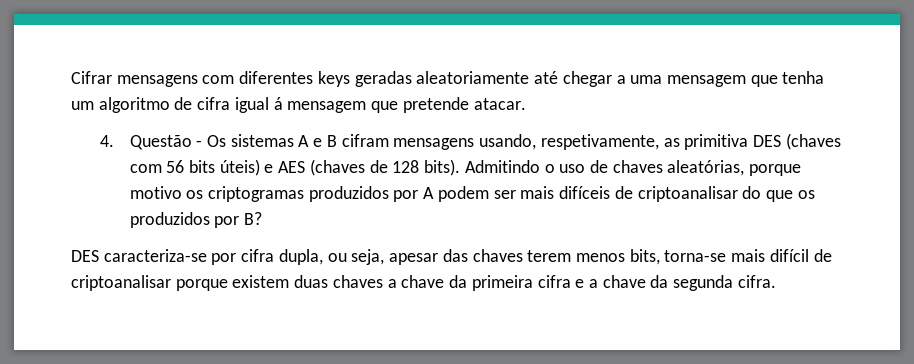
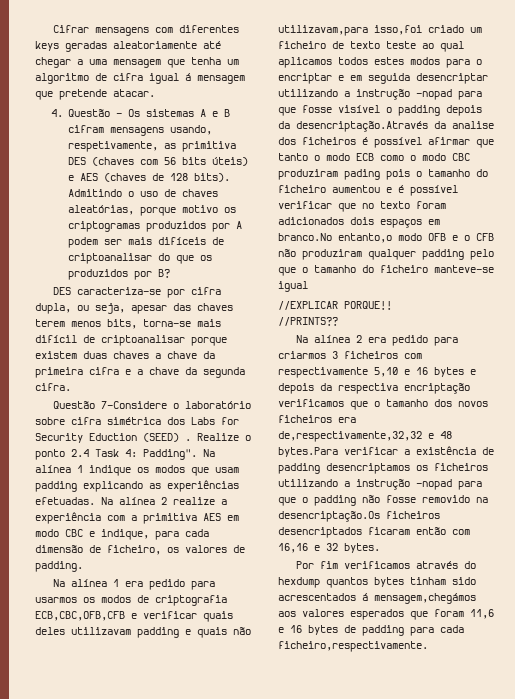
+ Questão 7-Considere o laboratório sobre cifra simétrica dos Labs for Security Eduction (SEED) . Realize o ponto 2.4 Task 4: Padding". Na alínea 1 indique os modos que usam padding explicando as experiências efetuadas. Na alínea 2 realize a experiência com a primitiva AES em modo CBC e indique, para cada dimensão de ficheiro, os valores de padding.
+ Na alínea 1 era pedido para usarmos os modos de criptografia ECB,CBC,OFB,CFB e verificar quais deles utilizavam padding e quais não utilizavam,para isso,foi criado um ficheiro de texto teste ao qual aplicamos todos estes modos para o encriptar e em seguida desencriptar utilizando a instrução -nopad para que fosse visível o padding depois da desencriptação.Através da analise dos ficheiros é possível afirmar que tanto o modo ECB como o modo CBC produziram pading pois o tamanho do ficheiro aumentou e é possível verificar que no texto foram adicionados dois espaços em branco.No entanto,o modo OFB e o CFB não produziram qualquer padding pelo que o tamanho do ficheiro manteve-se igual
+ //EXPLICAR PORQUE!!
+ //PRINTS??
+ Na alínea 2 era pedido para criarmos 3 ficheiros com respectivamente 5,10 e 16 bytes e depois da respectiva encriptação verificamos que o tamanho dos novos ficheiros era de,respectivamente,32,32 e 48 bytes.Para verificar a existência de padding desencriptamos os ficheiros utilizando a instrução -nopad para que o padding não fosse removido na desencriptação.Os ficheiros desencriptados ficaram então com 16,16 e 32 bytes.
+ Por fim verificamos através do hexdump quantos bytes tinham sido acrescentados á mensagem,chegámos aos valores esperados que foram 11,6 e 16 bytes de padding para cada ficheiro,respectivamente.

